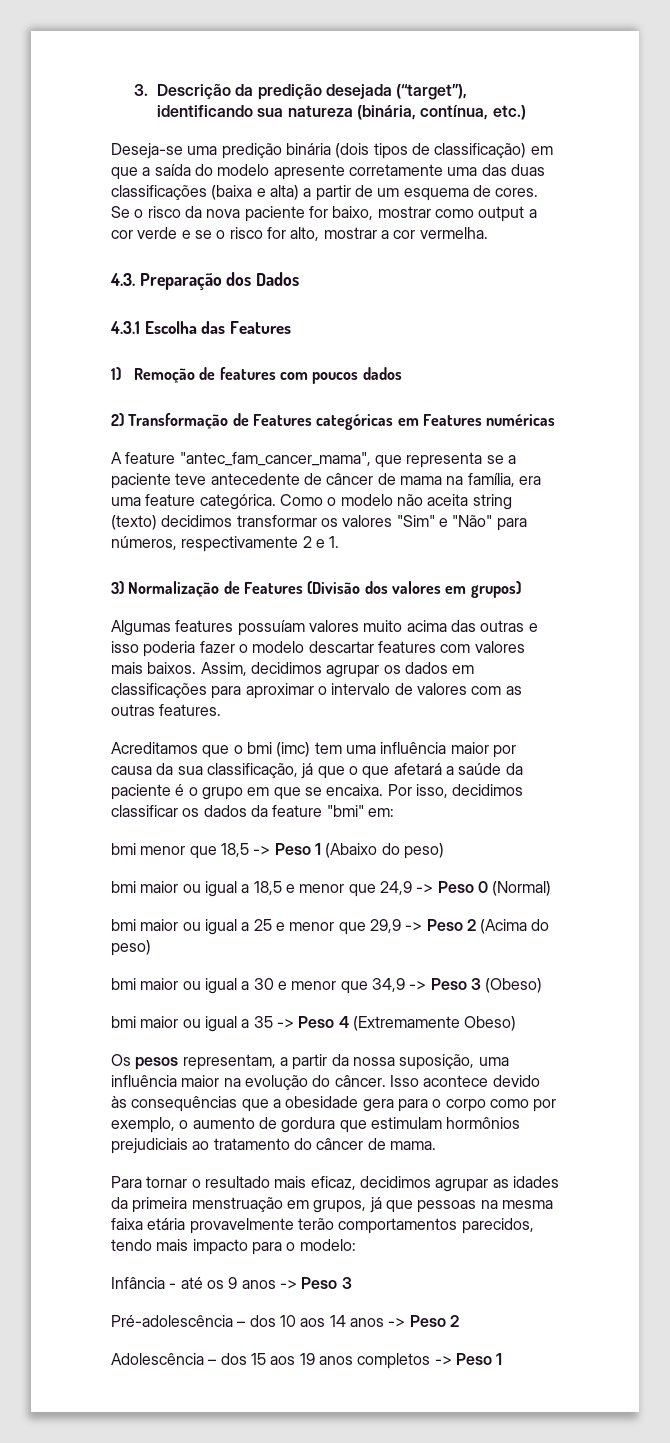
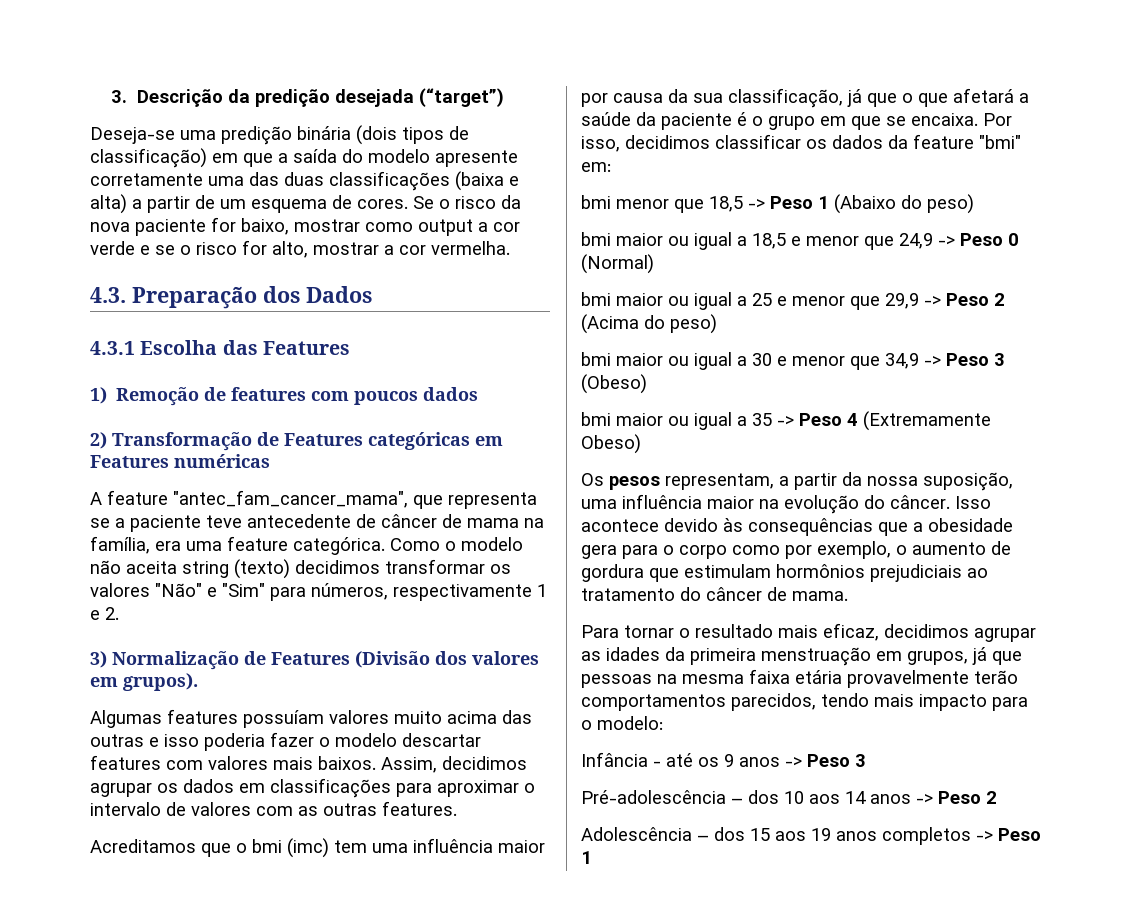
- 3. Descrição da predição desejada (“target”), identificando sua natureza (binária, contínua, etc.)
+ 3. Descrição da predição desejada (“target”)
- Como o modelo não aceita string (texto) decidimos transformar os valores "Sim" e "Não" para números, respectivamente 2 e 1.
+ Como o modelo não aceita string (texto) decidimos transformar os valores "Não" e "Sim" para números, respectivamente 1 e 2.
- 3) Normalização de Features (Divisão dos valores em grupos)
+ 3) Normalização de Features (Divisão dos valores em grupos).

